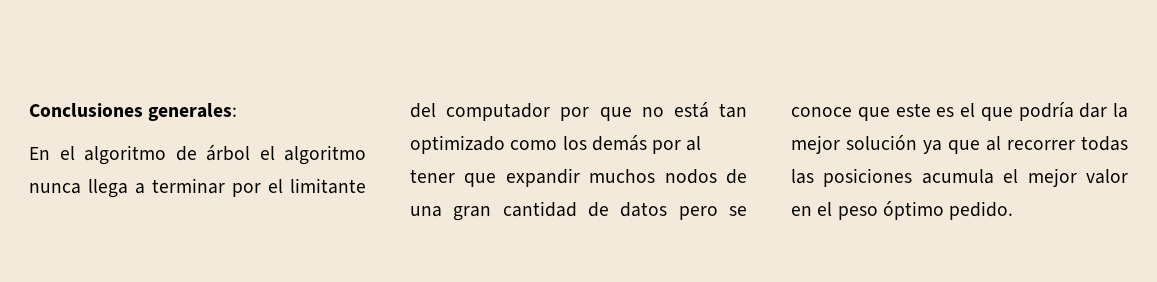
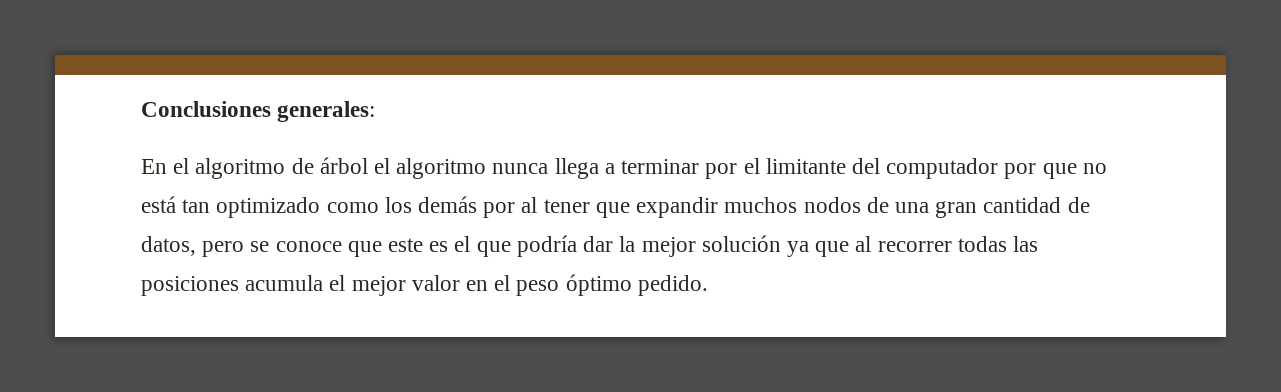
- En el algoritmo de árbol el algoritmo nunca llega a terminar por el limitante del computador por que no está tan optimizado como los demás por al tener que expandir muchos nodos de una gran cantidad de datos pero se conoce que este es el que podría dar la mejor solución ya que al recorrer todas las posiciones acumula el mejor valor en el peso óptimo pedido.
+ En el algoritmo de árbol el algoritmo nunca llega a terminar por el limitante del computador por que no está tan optimizado como los demás por al tener que expandir muchos nodos de una gran cantidad de datos, pero se conoce que este es el que podría dar la mejor solución ya que al recorrer todas las posiciones acumula el mejor valor en el peso óptimo pedido.

